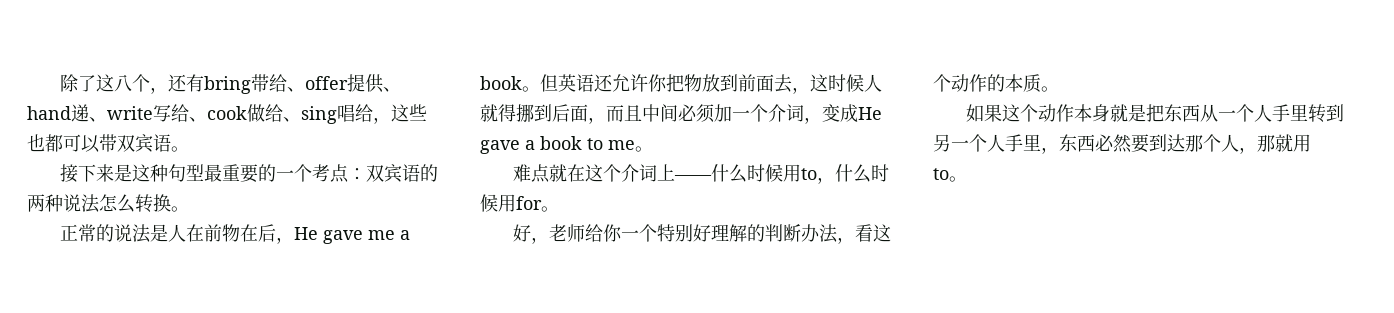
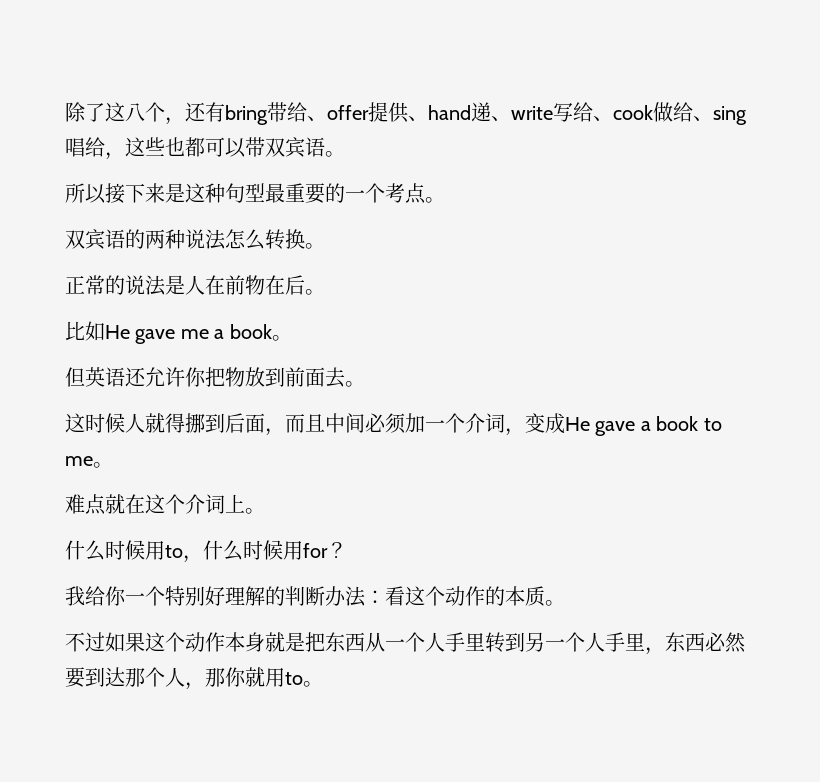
- 接下来是这种句型最重要的一个考点：双宾语的两种说法怎么转换。
+ 所以接下来是这种句型最重要的一个考点。
+ 双宾语的两种说法怎么转换。
- 正常的说法是人在前物在后，He gave me a book。但英语还允许你把物放到前面去，这时候人就得挪到后面，而且中间必须加一个介词，变成He gave a book to me。
+ 正常的说法是人在前物在后。
+ 比如He gave me a book。
+ 但英语还允许你把物放到前面去。
+ 这时候人就得挪到后面，而且中间必须加一个介词，变成He gave a book to me。
- 难点就在这个介词上——什么时候用to，什么时候用for。
- 好，老师给你一个特别好理解的判断办法，看这个动作的本质。
+ 难点就在这个介词上。
+ 什么时候用to，什么时候用for？
+ 我给你一个特别好理解的判断办法：看这个动作的本质。
- 如果这个动作本身就是把东西从一个人手里转到另一个人手里，东西必然要到达那个人，那就用to。
+ 不过如果这个动作本身就是把东西从一个人手里转到另一个人手里，东西必然要到达那个人，那你就用to。

